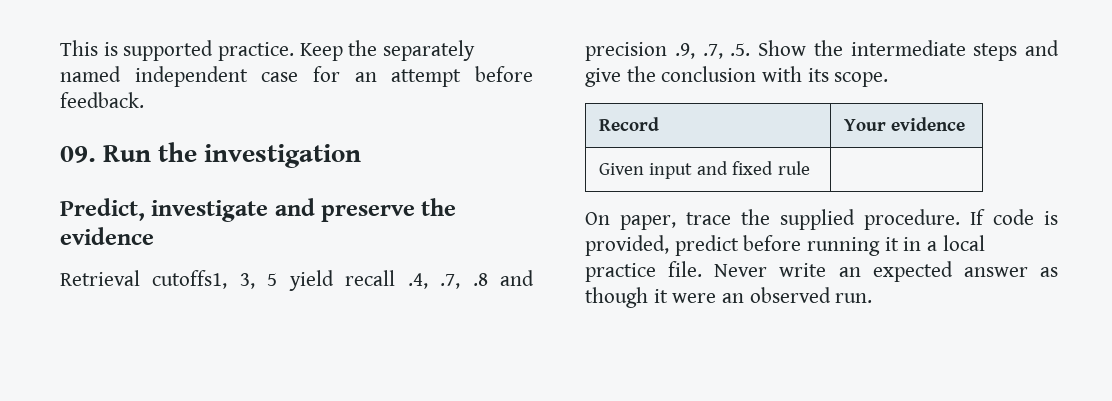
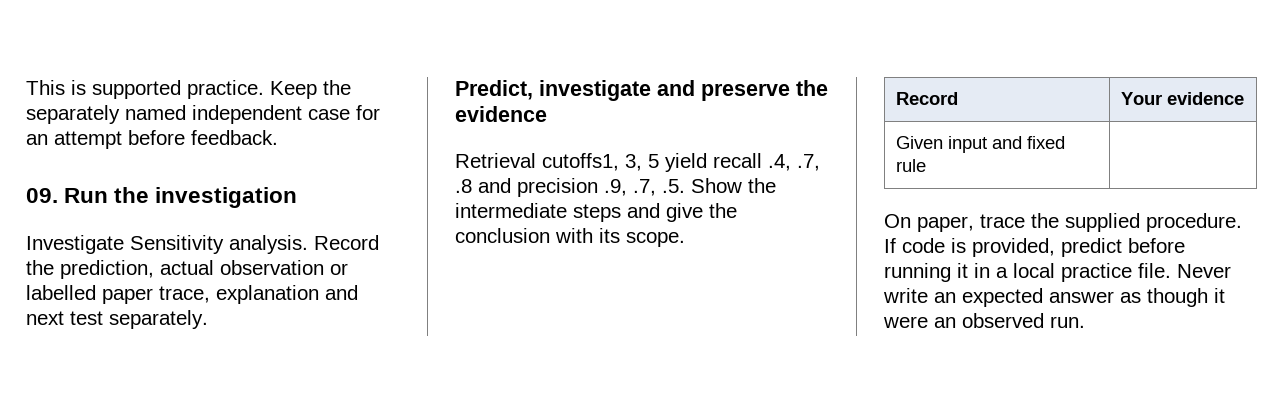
+ Investigate Sensitivity analysis. Record the prediction, actual observation or labelled paper trace, explanation and next test separately.

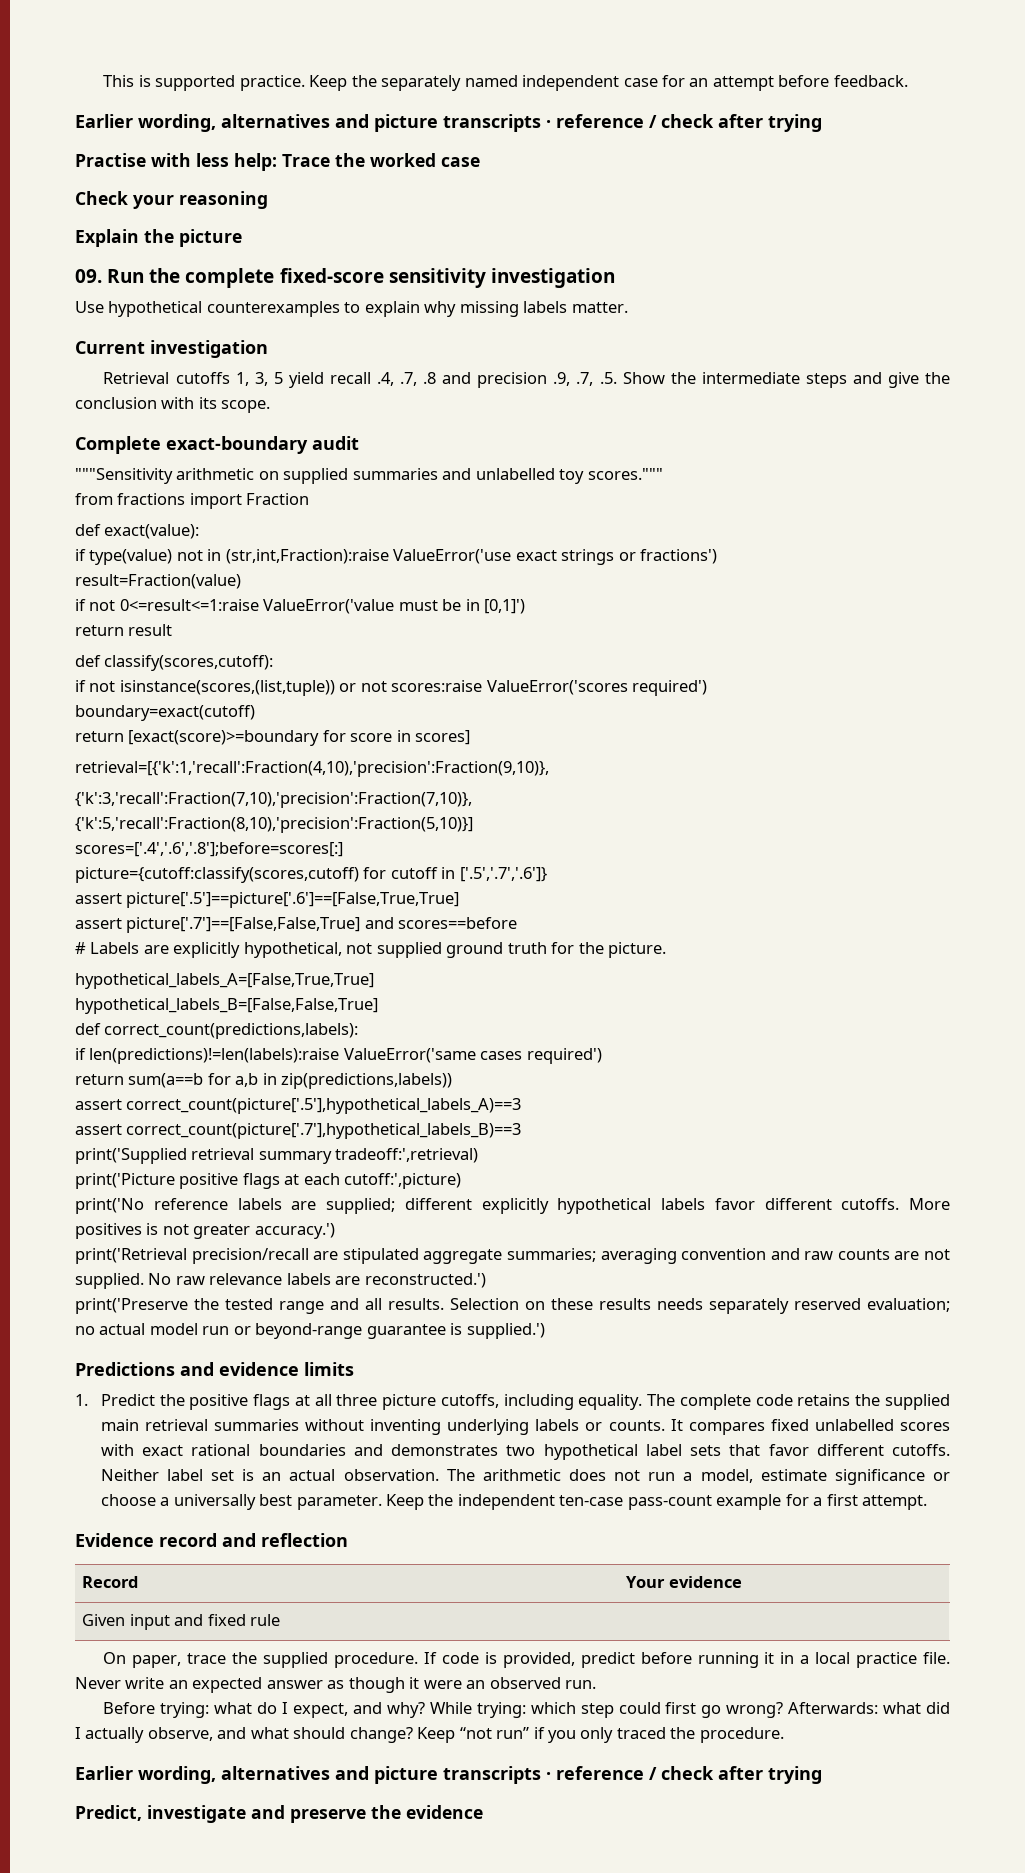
  Keep the separately named independent case for an attempt before feedback.
- 09. Run the investigation
- Investigate Sensitivity analysis. Record the prediction, actual observation or labelled paper trace, explanation and next test separately.
- Predict, investigate and preserve the evidence
+ Earlier wording, alternatives and picture transcripts · reference / check after trying
+ Practise with less help: Trace the worked case
+ Check your reasoning
+ Explain the picture
+ 09. Run the complete fixed-score sensitivity investigation
+ Use hypothetical counterexamples to explain why missing labels matter.
+ Current investigation
- Retrieval cutoffs1, 3, 5 yield recall .4, .7, .8 and precision .9, .7, .5. Show the intermediate steps and give the conclusion with its scope.
+ Retrieval cutoffs 1, 3, 5 yield recall .4, .7, .8 and precision .9, .7, .5. Show the intermediate steps and give the conclusion with its scope.
+ Complete exact-boundary audit
+ """Sensitivity arithmetic on supplied summaries and unlabelled toy scores."""
+ from fractions import Fraction
+ def exact(value):
+ if type(value) not in (str,int,Fraction):raise ValueError('use exact strings or fractions')
+ result=Fraction(value)
+ if not 0<=result<=1:raise ValueError('value must be in [0,1]')
+ return result
+ def classify(scores,cutoff):
+ if not isinstance(scores,(list,tuple)) or not scores:raise ValueError('scores required')
+ boundary=exact(cutoff)
+ return [exact(score)>=boundary for score in scores]
+ retrieval=[{'k':1,'recall':Fraction(4,10),'precision':Fraction(9,10)},
+ {'k':3,'recall':Fraction(7,10),'precision':Fraction(7,10)},
+ {'k':5,'recall':Fraction(8,10),'precision':Fraction(5,10)}]
+ scores=['.4','.6','.8'];before=scores[:]
+ picture={cutoff:classify(scores,cutoff) for cutoff in ['.5','.7','.6']}
+ assert picture['.5']==picture['.6']==[False,True,True]
+ assert picture['.7']==[False,False,True] and scores==before
+ # Labels are explicitly hypothetical, not supplied ground truth for the picture.
+ hypothetical_labels_A=[False,True,True]
+ hypothetical_labels_B=[False,False,True]
+ def correct_count(predictions,labels):
+ if len(predictions)!=len(labels):raise ValueError('same cases required')
+ return sum(a==b for a,b in zip(predictions,labels))
+ assert correct_count(picture['.5'],hypothetical_labels_A)==3
+ assert correct_count(picture['.7'],hypothetical_labels_B)==3
+ print('Supplied retrieval summary tradeoff:',retrieval)
+ print('Picture positive flags at each cutoff:',picture)
+ print('No reference labels are supplied; different explicitly hypothetical labels favor different cutoffs. More positives is not greater accuracy.')
+ print('Retrieval precision/recall are stipulated aggregate summaries; averaging convention and raw counts are not supplied. No raw relevance labels are reconstructed.')
+ print('Preserve the tested range and all results. Selection on these results needs separately reserved evaluation; no actual model run or beyond-range guarantee is supplied.')
+ Predictions and evidence limits
+ 1. Predict the positive flags at all three picture cutoffs, including equality. The complete code retains the supplied main retrieval summaries without inventing underlying labels or counts. It compares fixed unlabelled scores with exact rational boundaries and demonstrates two hypothetical label sets that favor different cutoffs. Neither label set is an actual observation. The arithmetic does not run a model, estimate significance or choose a universally best parameter. Keep the independent ten-case pass-count example for a first attempt.
+ Evidence record and reflection
+ Before trying: what do I expect, and why? While trying: which step could first go wrong? Afterwards: what did I actually observe, and what should change? Keep “not run” if you only traced the procedure.
+ Earlier wording, alternatives and picture transcripts · reference / check after trying
+ Predict, investigate and preserve the evidence

